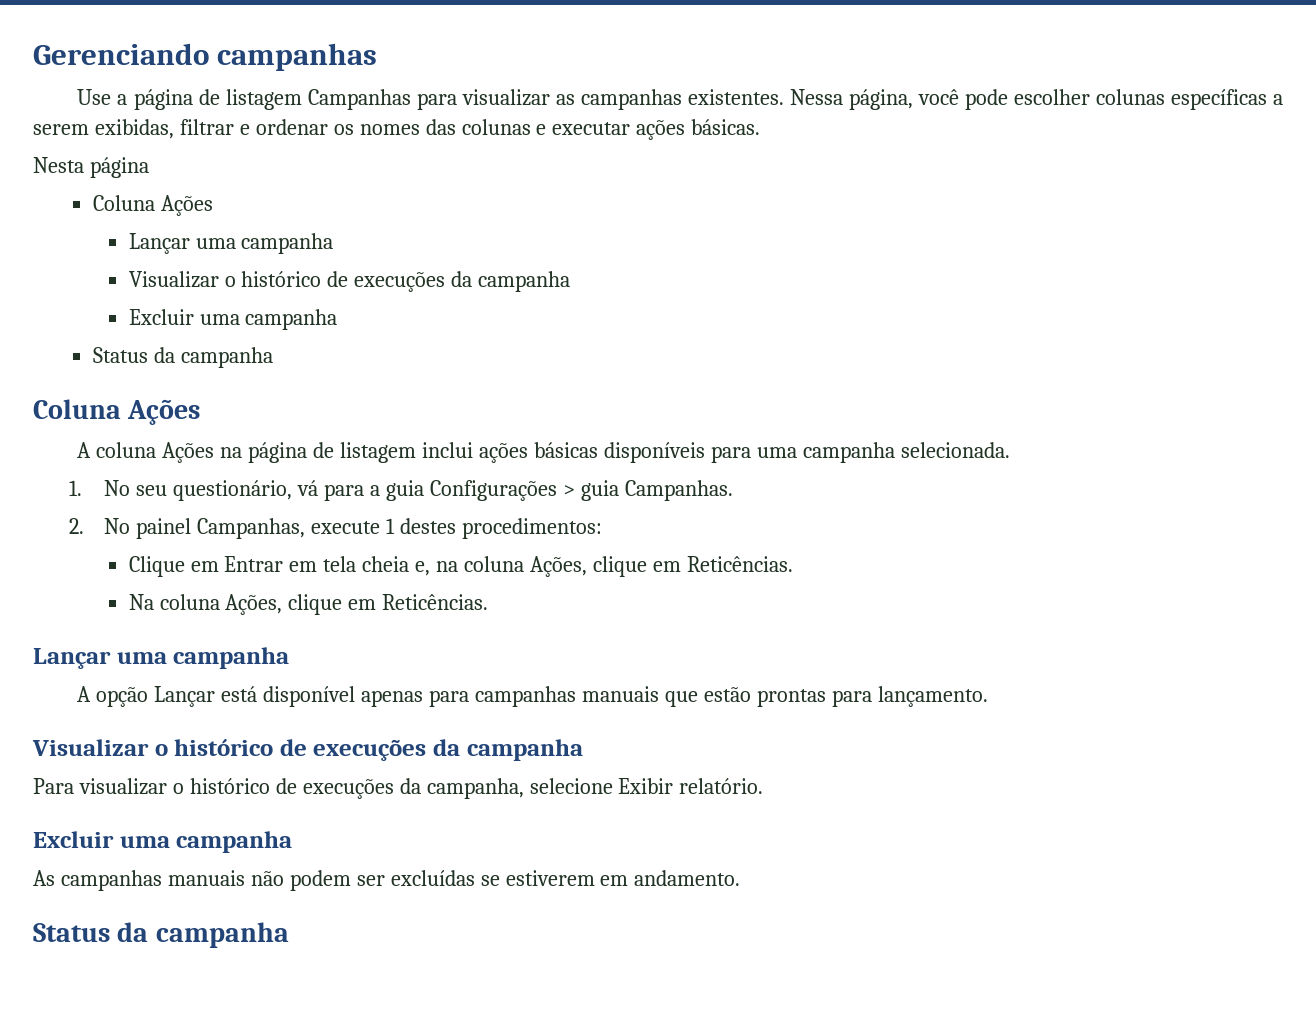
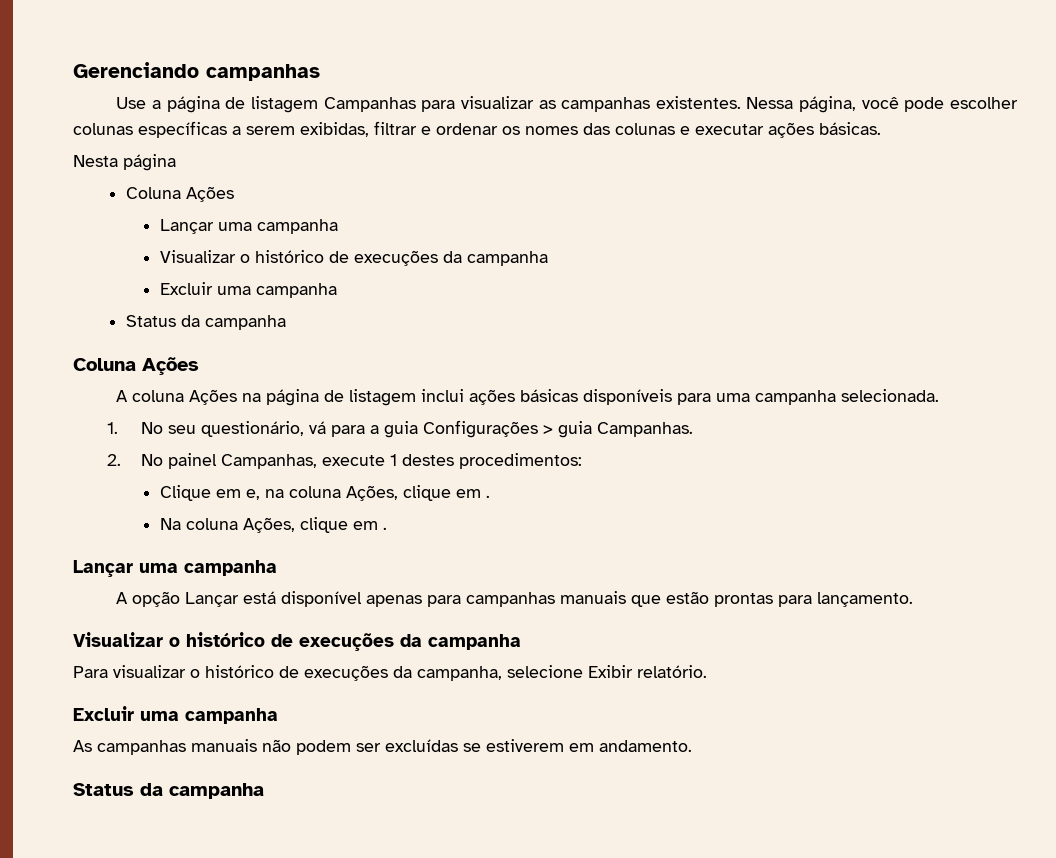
- Clique em Entrar em tela cheia e, na coluna Ações, clique em Reticências.
+ Clique em e, na coluna Ações, clique em .
- Na coluna Ações, clique em Reticências.
+ Na coluna Ações, clique em .

